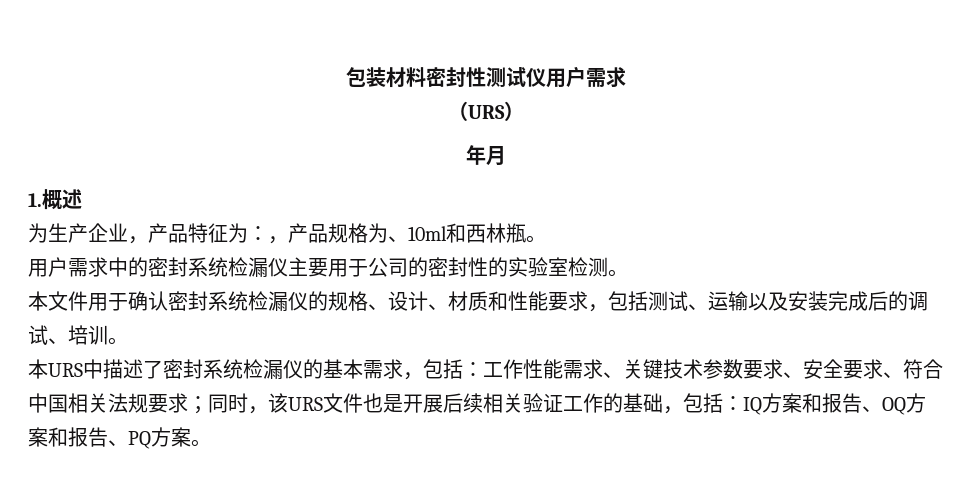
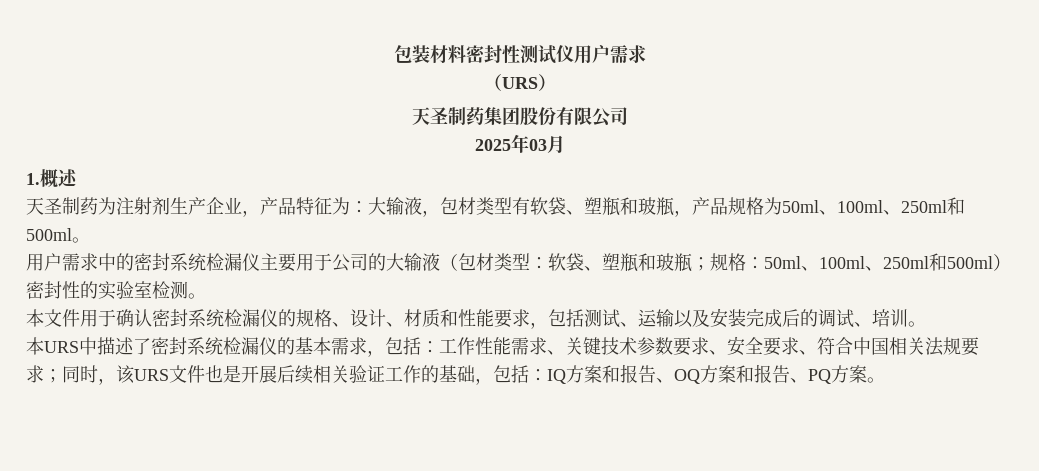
- 年月
+ 天圣制药集团股份有限公司
+ 2025年03月
- 为生产企业，产品特征为：，产品规格为、10ml和西林瓶。
+ 天圣制药为注射剂生产企业，产品特征为：大输液，包材类型有软袋、塑瓶和玻瓶，产品规格为50ml、100ml、250ml和500ml。
- 用户需求中的密封系统检漏仪主要用于公司的密封性的实验室检测。
+ 用户需求中的密封系统检漏仪主要用于公司的大输液（包材类型：软袋、塑瓶和玻瓶；规格：50ml、100ml、250ml和500ml）密封性的实验室检测。

